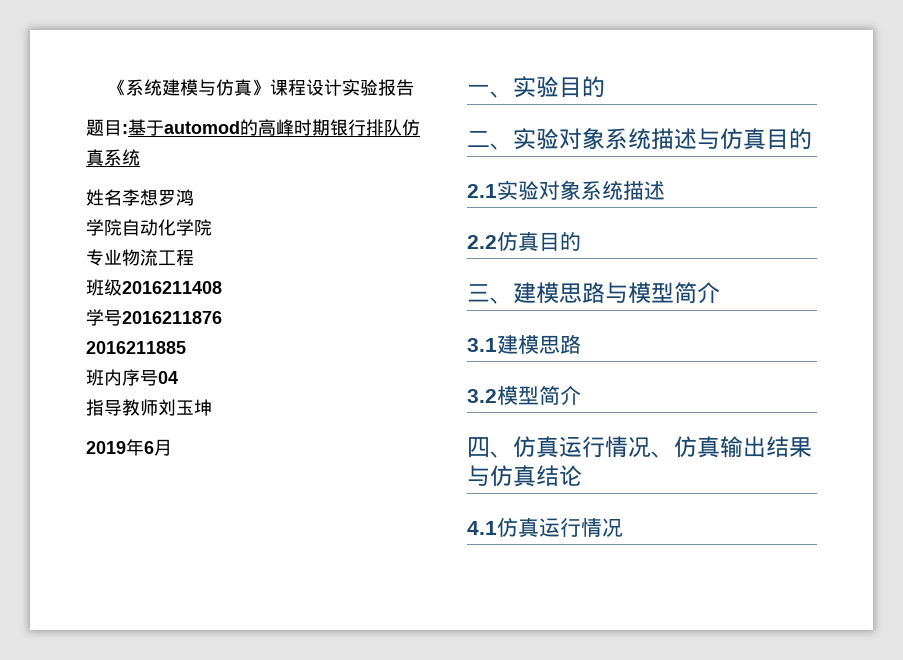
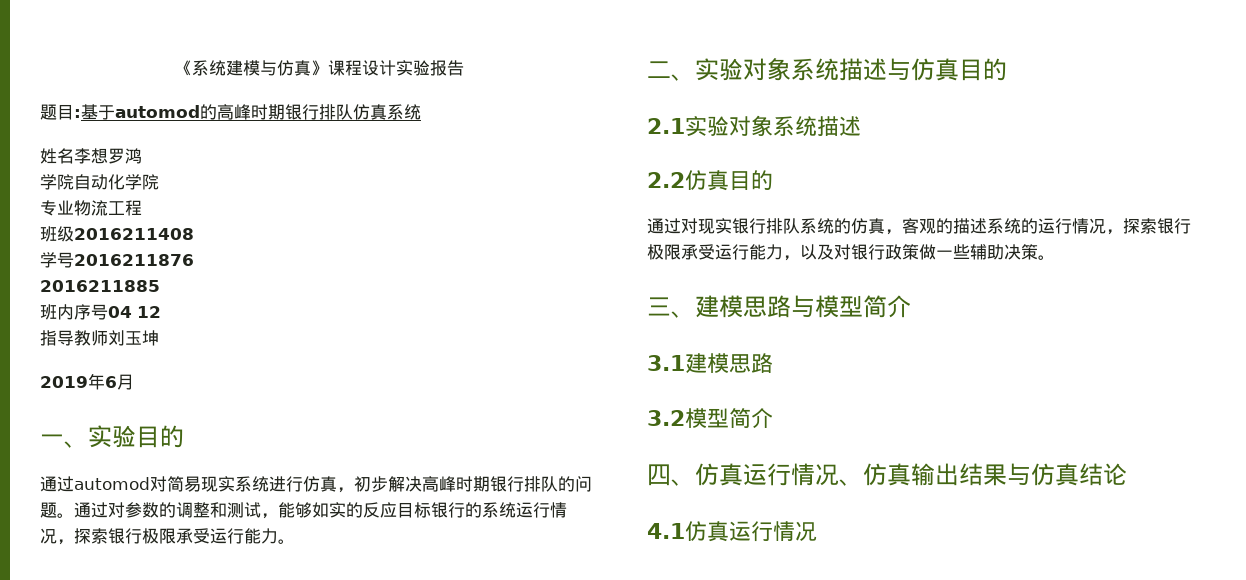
- 班内序号04
+ 班内序号04 12
+ 通过automod对简易现实系统进行仿真，初步解决高峰时期银行排队的问题。通过对参数的调整和测试，能够如实的反应目标银行的系统运行情况，探索银行极限承受运行能力。
+ 通过对现实银行排队系统的仿真，客观的描述系统的运行情况，探索银行极限承受运行能力，以及对银行政策做一些辅助决策。

